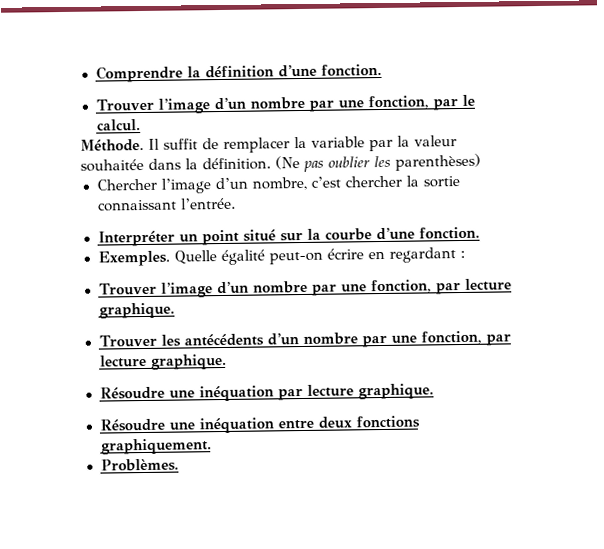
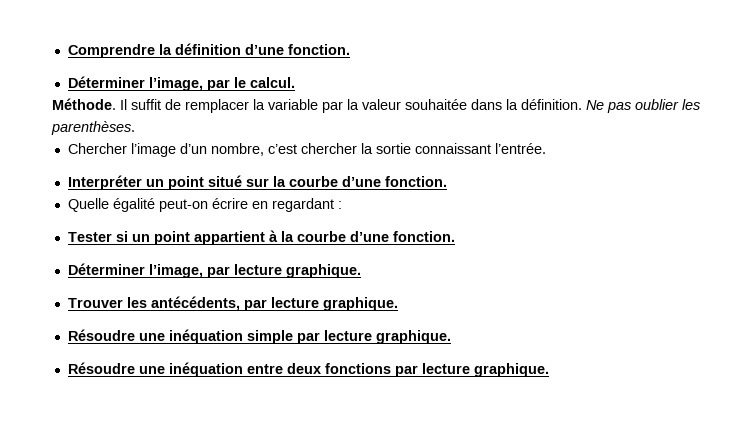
- Trouver l’image d’un nombre par une fonction, par le calcul.
+ Déterminer l’image, par le calcul.
- (Ne pas oublier les parenthèses)
+ Ne pas oublier les parenthèses.
- Exemples.
- Trouver l’image d’un nombre par une fonction, par lecture graphique.
+ Tester si un point appartient à la courbe d’une fonction.
+ Déterminer l’image, par lecture graphique.
- Trouver les antécédents d’un nombre par une fonction, par lecture graphique.
- Résoudre une inéquation par lecture graphique.
+ Trouver les antécédents, par lecture graphique.
+ Résoudre une inéquation simple par lecture graphique.
- Résoudre une inéquation entre deux fonctions graphiquement.
- Problèmes.
+ Résoudre une inéquation entre deux fonctions par lecture graphique.

